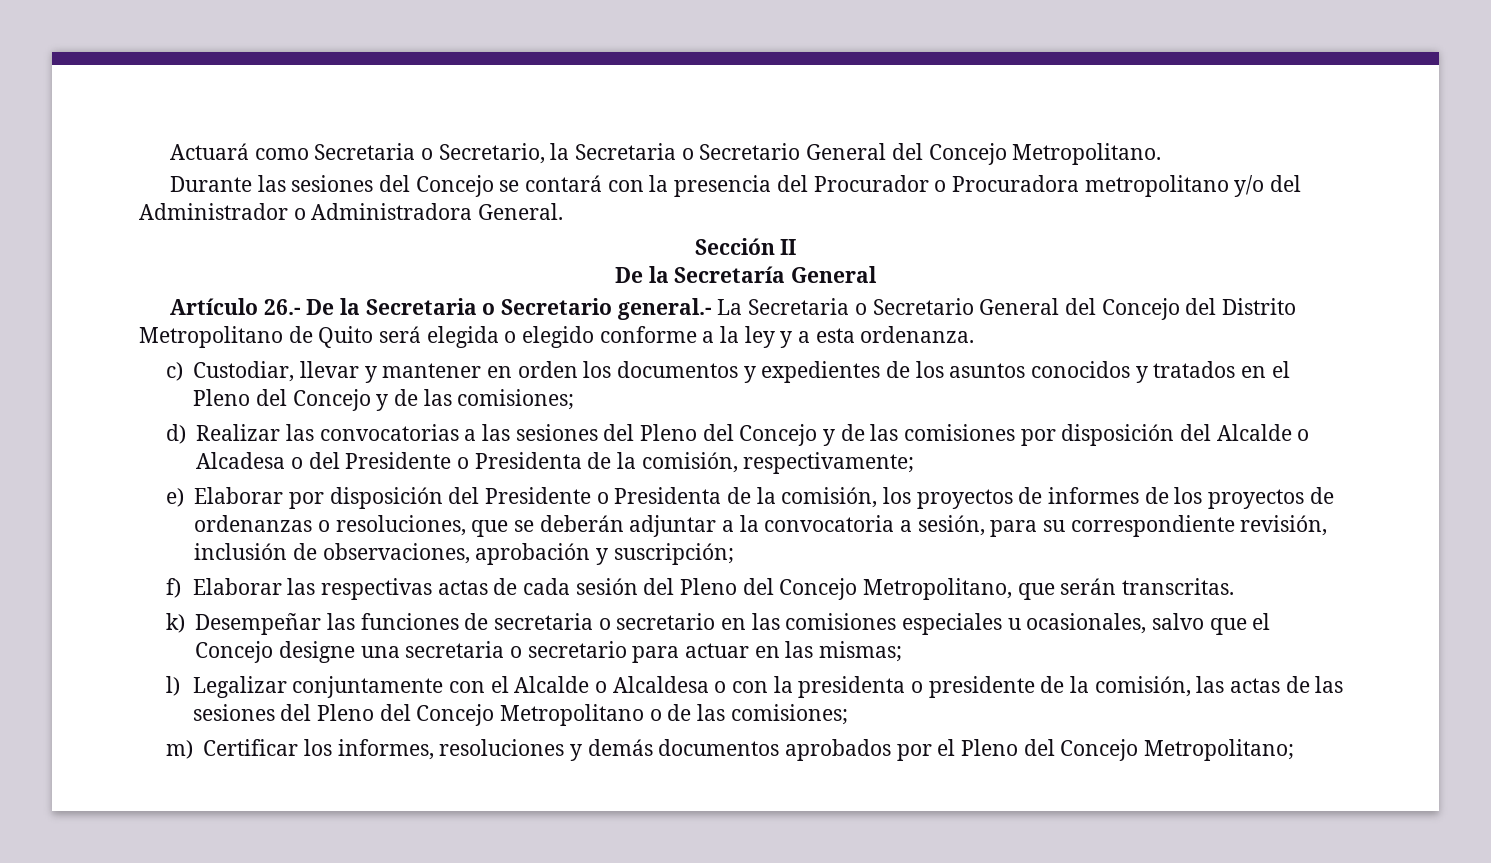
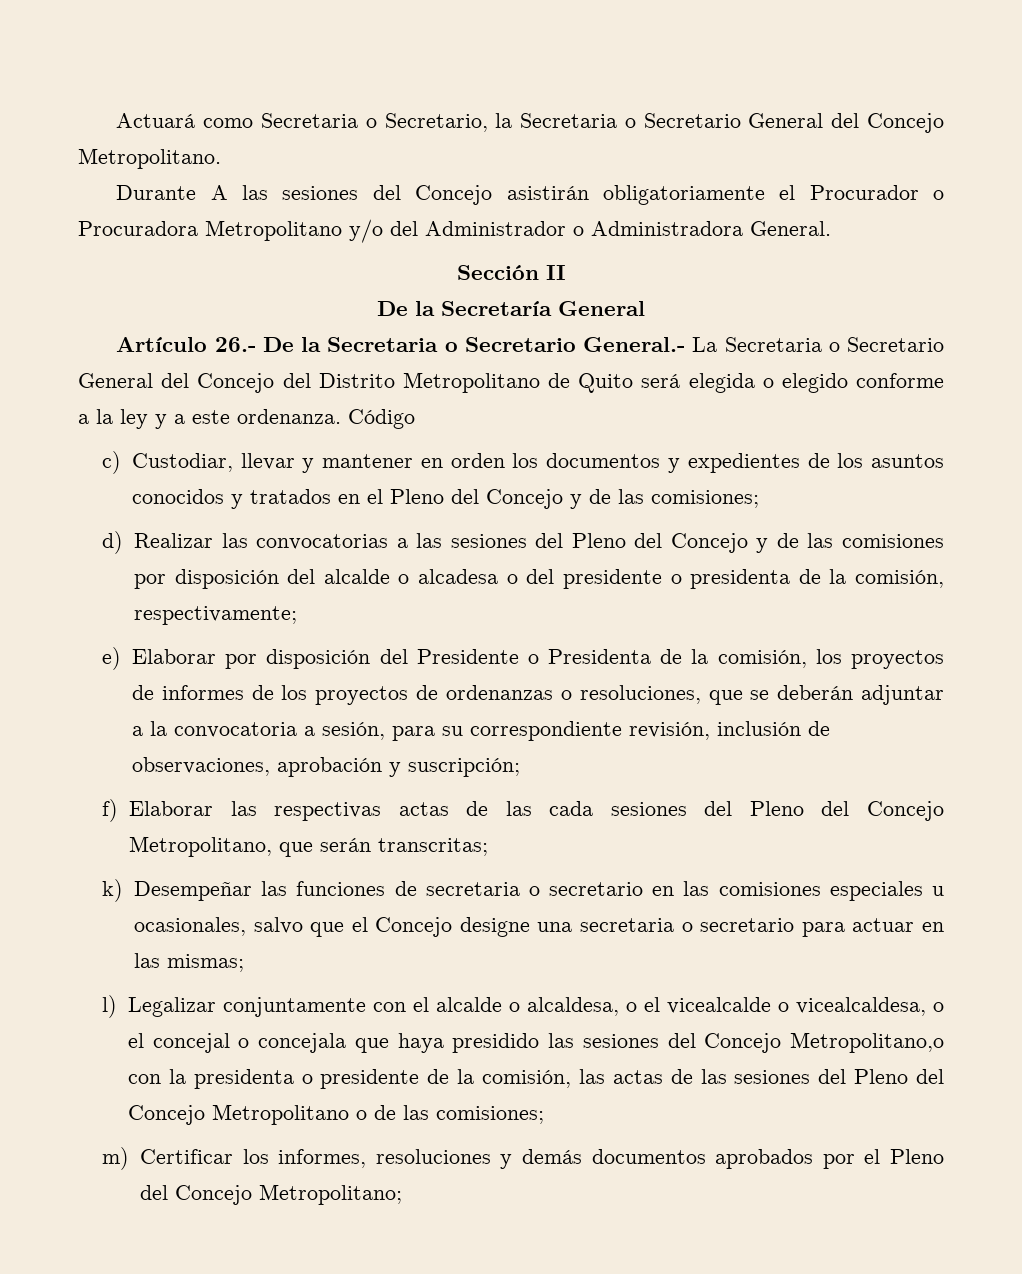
- Durante las sesiones del Concejo se contará con la presencia del Procurador o Procuradora metropolitano y/o del Administrador o Administradora General.
+ Durante A las sesiones del Concejo asistirán obligatoriamente el Procurador o Procuradora Metropolitano y/o del Administrador o Administradora General.
- Artículo 26.- De la Secretaria o Secretario general.- La Secretaria o Secretario General del Concejo del Distrito Metropolitano de Quito será elegida o elegido conforme a la ley y a esta ordenanza.
+ Artículo 26.- De la Secretaria o Secretario General.- La Secretaria o Secretario General del Concejo del Distrito Metropolitano de Quito será elegida o elegido conforme a la ley y a este ordenanza. Código
- d) Realizar las convocatorias a las sesiones del Pleno del Concejo y de las comisiones por disposición del Alcalde o Alcadesa o del Presidente o Presidenta de la comisión, respectivamente;
+ d) Realizar las convocatorias a las sesiones del Pleno del Concejo y de las comisiones por disposición del alcalde o alcadesa o del presidente o presidenta de la comisión, respectivamente;
- f) Elaborar las respectivas actas de cada sesión del Pleno del Concejo Metropolitano, que serán transcritas.
+ f) Elaborar las respectivas actas de las cada sesiones del Pleno del Concejo Metropolitano, que serán transcritas;
- l) Legalizar conjuntamente con el Alcalde o Alcaldesa o con la presidenta o presidente de la comisión, las actas de las sesiones del Pleno del Concejo Metropolitano o de las comisiones;
+ l) Legalizar conjuntamente con el alcalde o alcaldesa, o el vicealcalde o vicealcaldesa, o el concejal o concejala que haya presidido las sesiones del Concejo Metropolitano,o con la presidenta o presidente de la comisión, las actas de las sesiones del Pleno del Concejo Metropolitano o de las comisiones;

